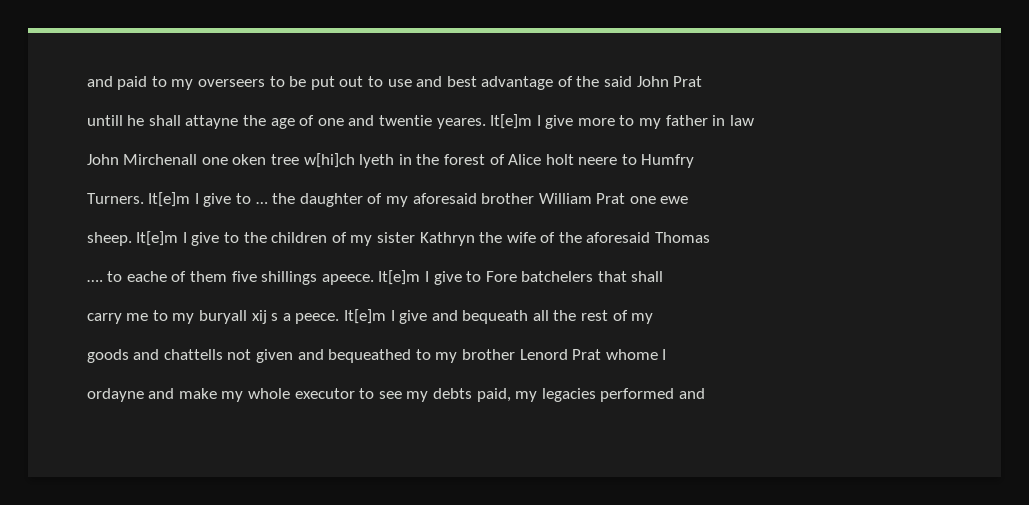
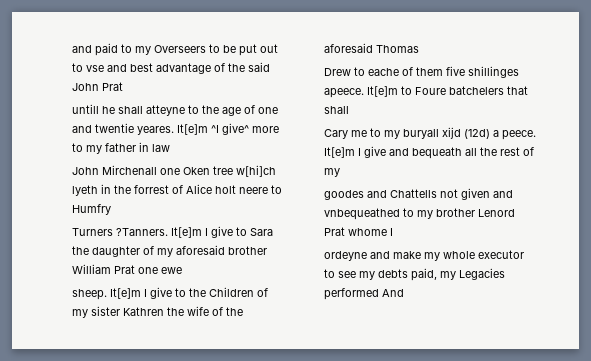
- and paid to my overseers to be put out to use and best advantage of the said John Prat
+ and paid to my Overseers to be put out to vse and best advantage of the said John Prat
- untill he shall attayne the age of one and twentie yeares.
+ untill he shall atteyne to the age of one and twentie yeares.
- It[e]m I give more to my father in law
+ It[e]m ^I give^ more to my father in law
- John Mirchenall one oken tree w[hi]ch lyeth in the forest of Alice holt neere to Humfry
+ John Mirchenall one Oken tree w[hi]ch lyeth in the forrest of Alice holt neere to Humfry
- Turners. It[e]m I give to … the daughter of my aforesaid brother William Prat one ewe
+ Turners ?Tanners. It[e]m I give to Sara the daughter of my aforesaid brother William Prat one ewe
- It[e]m I give to the children of my sister Kathryn the wife of the aforesaid Thomas
+ It[e]m I give to the Children of my sister Kathren the wife of the aforesaid Thomas
- …. to eache of them five shillings apeece.
+ Drew to eache of them five shillinges apeece.
- It[e]m I give to Fore batchelers that shall
+ It[e]m to Foure batchelers that shall
- carry me to my buryall xij s a peece.
+ Cary me to my buryall xijd (12d) a peece.
- goods and chattells not given and bequeathed to my brother Lenord Prat whome I
+ goodes and Chattells not given and vnbequeathed to my brother Lenord Prat whome I
- ordayne and make my whole executor to see my debts paid, my legacies performed and
+ ordeyne and make my whole executor to see my debts paid, my Legacies performed And

